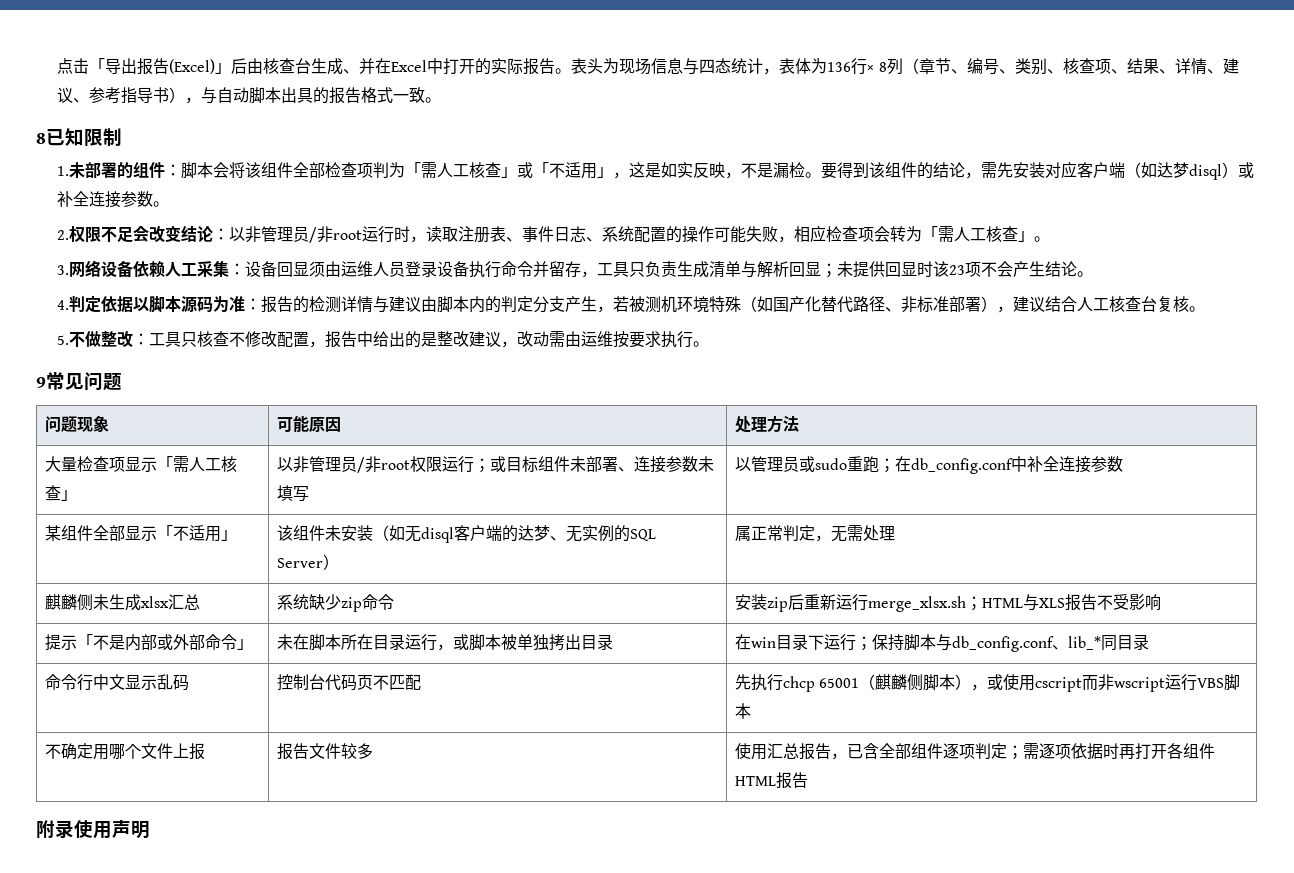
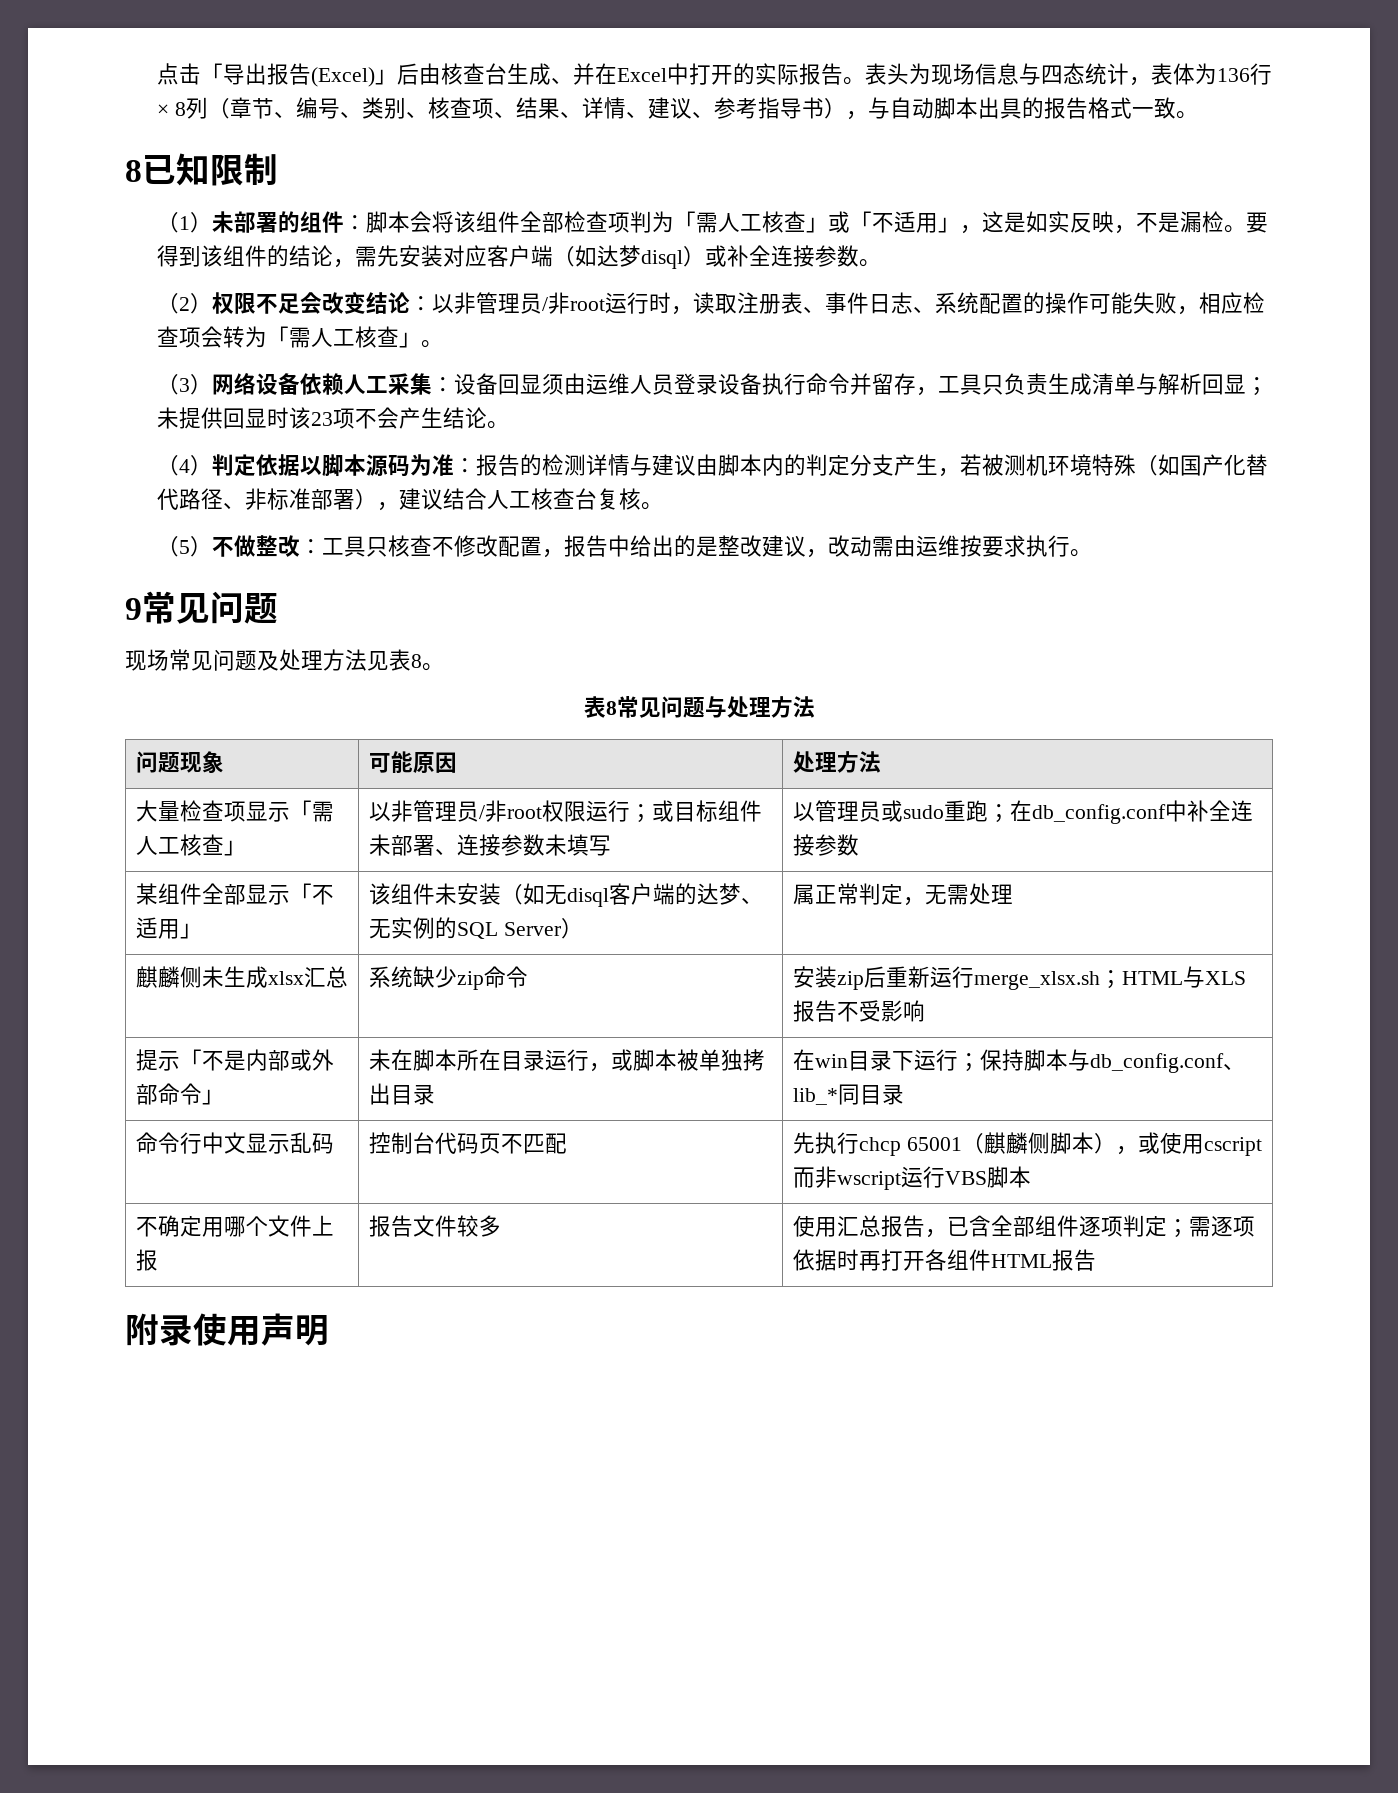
- 1.未部署的组件：脚本会将该组件全部检查项判为「需人工核查」或「不适用」，这是如实反映，不是漏检。
+ （1）未部署的组件：脚本会将该组件全部检查项判为「需人工核查」或「不适用」，这是如实反映，不是漏检。
- 2.权限不足会改变结论：以非管理员/非root运行时，读取注册表、事件日志、系统配置的操作可能失败，相应检查项会转为「需人工核查」。
+ （2）权限不足会改变结论：以非管理员/非root运行时，读取注册表、事件日志、系统配置的操作可能失败，相应检查项会转为「需人工核查」。
- 3.网络设备依赖人工采集：设备回显须由运维人员登录设备执行命令并留存，工具只负责生成清单与解析回显；未提供回显时该23项不会产生结论。
+ （3）网络设备依赖人工采集：设备回显须由运维人员登录设备执行命令并留存，工具只负责生成清单与解析回显；未提供回显时该23项不会产生结论。
- 4.判定依据以脚本源码为准：报告的检测详情与建议由脚本内的判定分支产生，若被测机环境特殊（如国产化替代路径、非标准部署），建议结合人工核查台复核。
+ （4）判定依据以脚本源码为准：报告的检测详情与建议由脚本内的判定分支产生，若被测机环境特殊（如国产化替代路径、非标准部署），建议结合人工核查台复核。
- 5.不做整改：工具只核查不修改配置，报告中给出的是整改建议，改动需由运维按要求执行。
+ （5）不做整改：工具只核查不修改配置，报告中给出的是整改建议，改动需由运维按要求执行。
+ 现场常见问题及处理方法见表8。
+ 表8常见问题与处理方法

